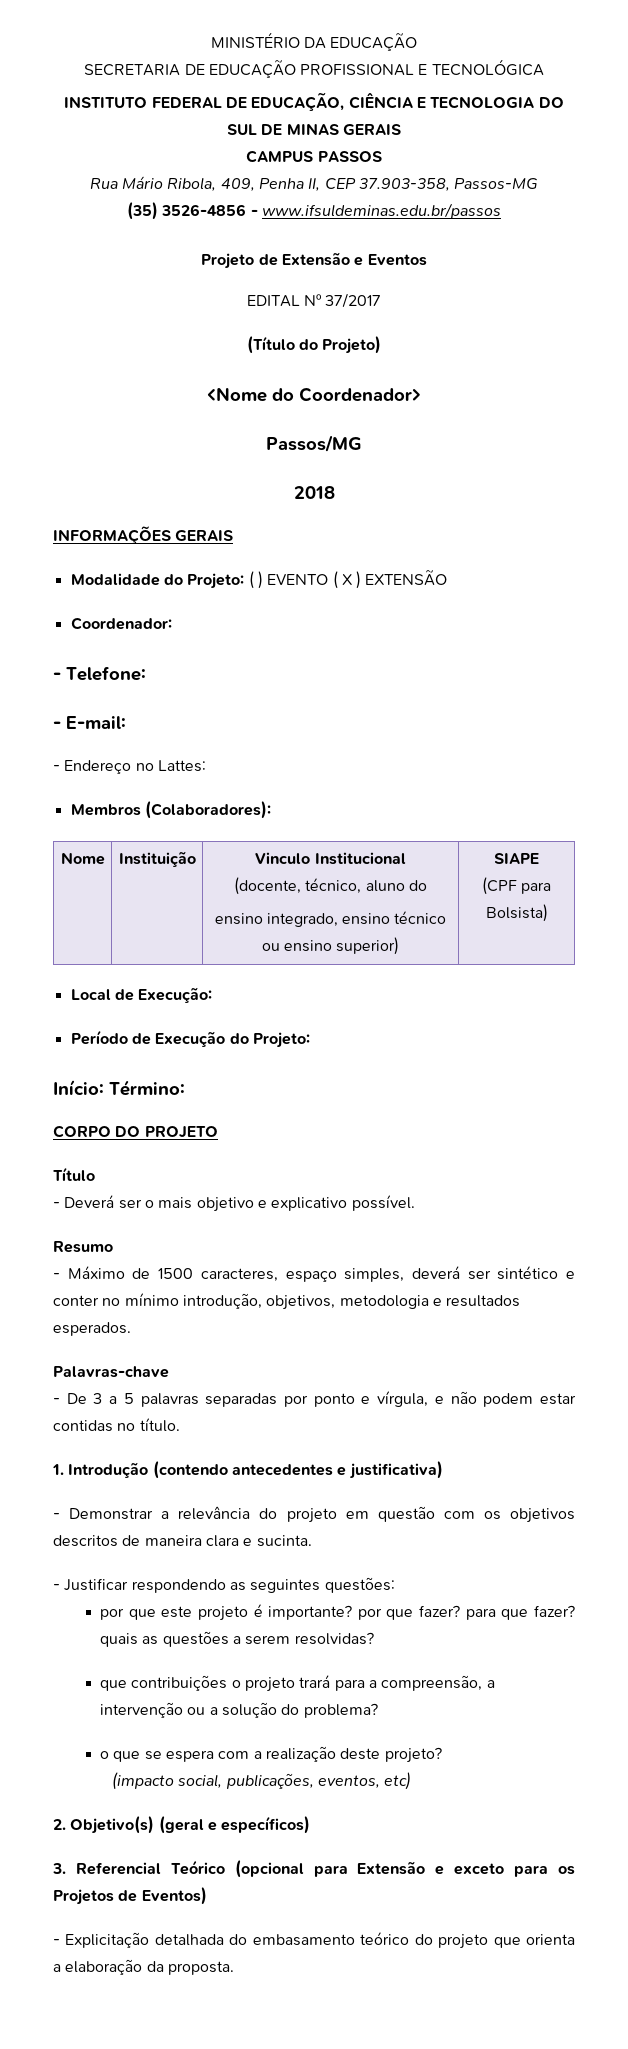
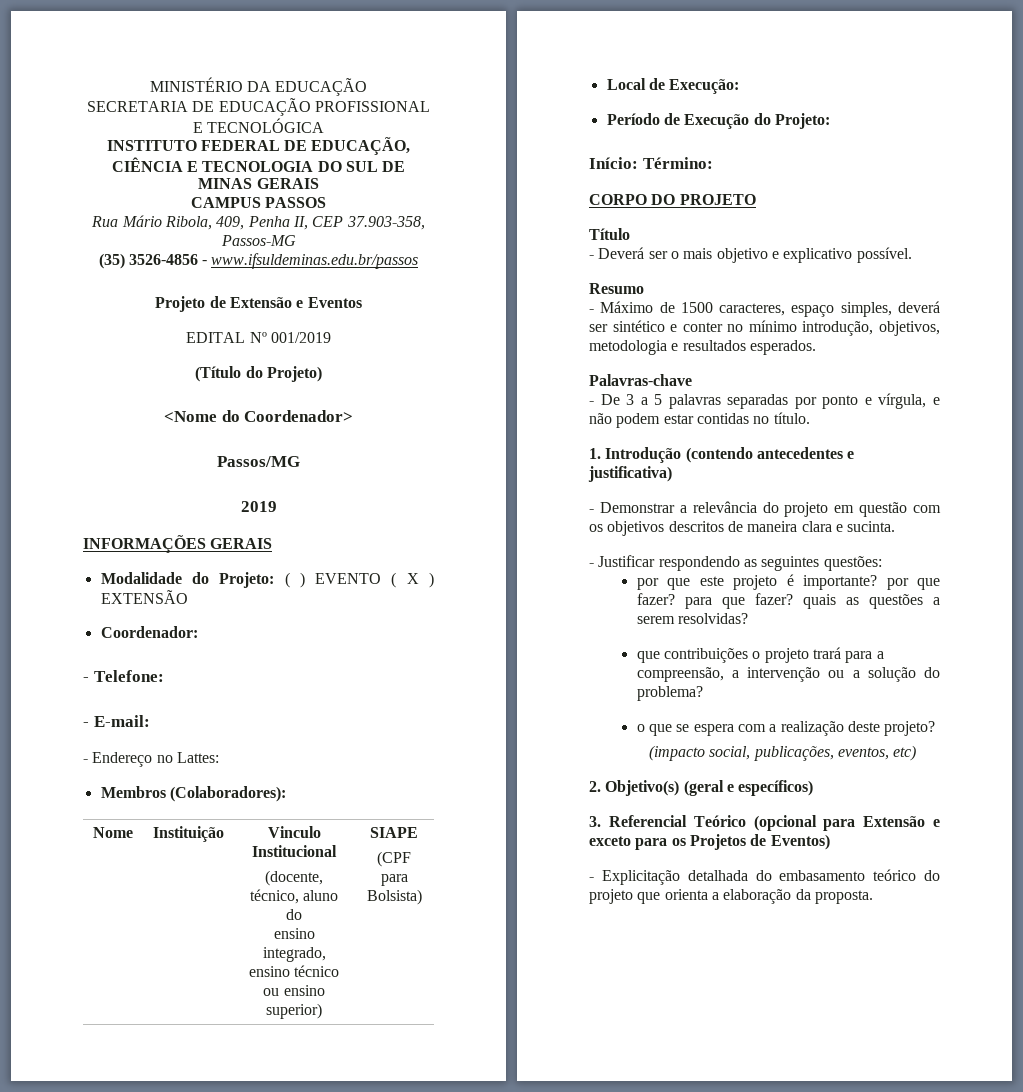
- EDITAL Nº 37/2017
+ EDITAL Nº 001/2019
- 2018
+ 2019

